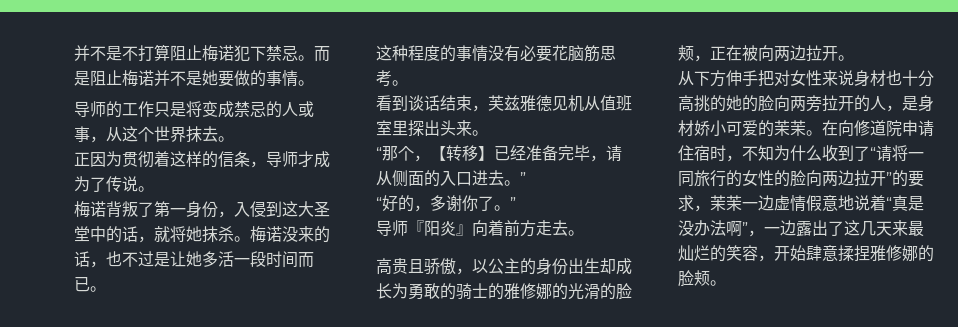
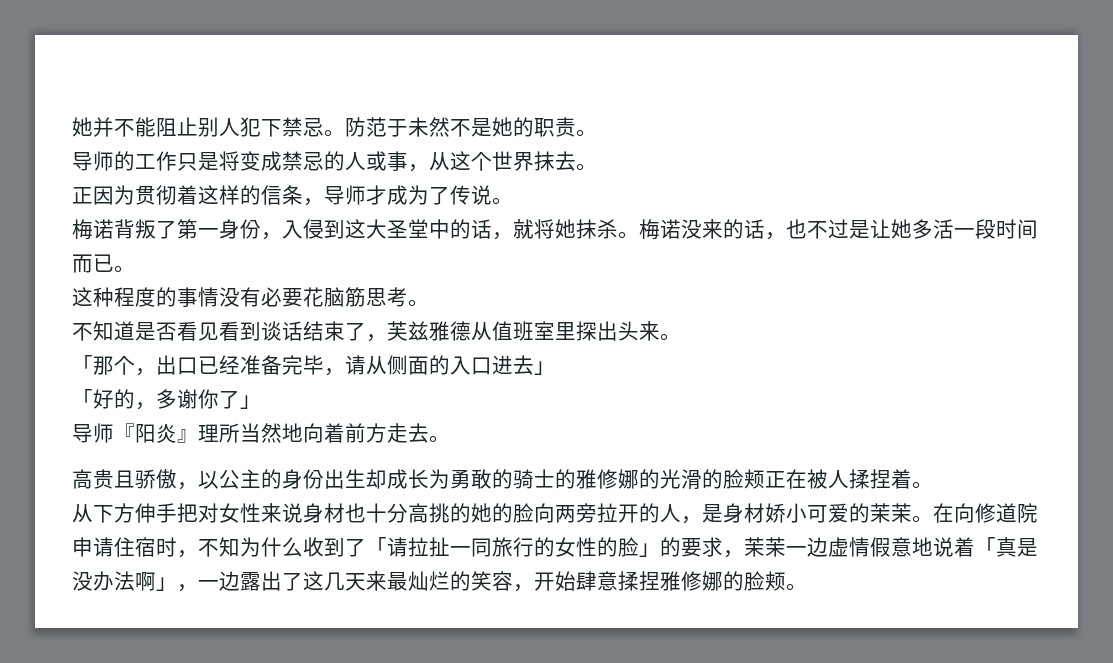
- 并不是不打算阻止梅诺犯下禁忌。而是阻止梅诺并不是她要做的事情。
+ 她并不能阻止别人犯下禁忌。防范于未然不是她的职责。
- 看到谈话结束，芙兹雅德见机从值班室里探出头来。
+ 不知道是否看见看到谈话结束了，芙兹雅德从值班室里探出头来。
- “那个，【转移】已经准备完毕，请从侧面的入口进去。”
- “好的，多谢你了。”
+ 「那个，出口已经准备完毕，请从侧面的入口进去」
+ 「好的，多谢你了」
- 导师『阳炎』向着前方走去。
+ 导师『阳炎』理所当然地向着前方走去。
- 高贵且骄傲，以公主的身份出生却成长为勇敢的骑士的雅修娜的光滑的脸颊，正在被向两边拉开。
+ 高贵且骄傲，以公主的身份出生却成长为勇敢的骑士的雅修娜的光滑的脸颊正在被人揉捏着。
- 在向修道院申请住宿时，不知为什么收到了“请将一同旅行的女性的脸向两边拉开”的要求，茉茉一边虚情假意地说着“真是没办法啊”，一边露出了这几天来最灿烂的笑容，开始肆意揉捏雅修娜的脸颊。
+ 在向修道院申请住宿时，不知为什么收到了「请拉扯一同旅行的女性的脸」的要求，茉茉一边虚情假意地说着「真是没办法啊」，一边露出了这几天来最灿烂的笑容，开始肆意揉捏雅修娜的脸颊。

